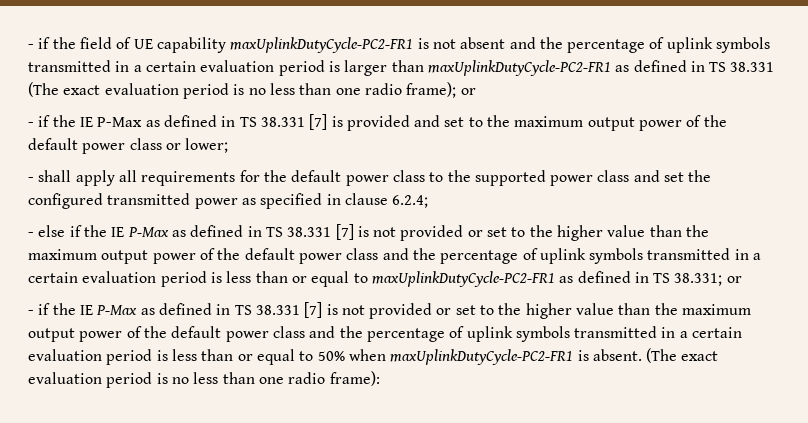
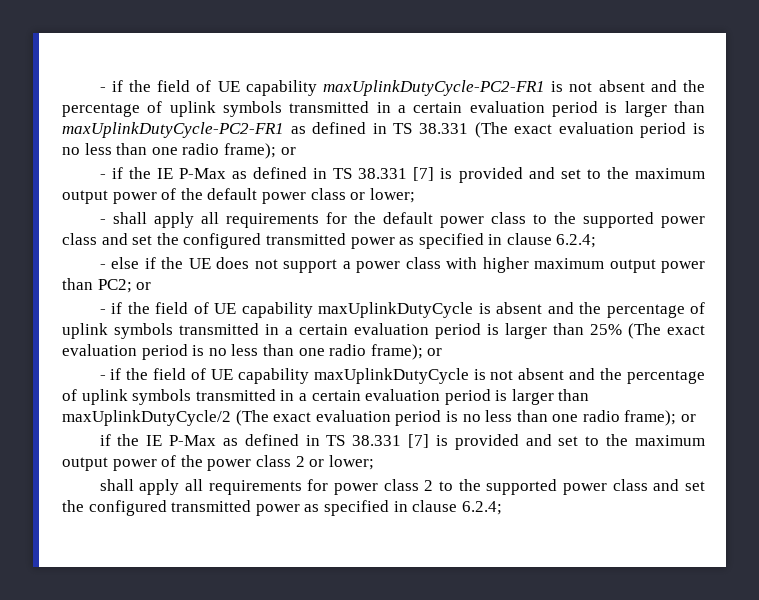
- - else if the IE P-Max as defined in TS 38.331 [7] is not provided or set to the higher value than the maximum output power of the default power class and the percentage of uplink symbols transmitted in a certain evaluation period is less than or equal to maxUplinkDutyCycle-PC2-FR1 as defined in TS 38.331; or
- - if the IE P-Max as defined in TS 38.331 [7] is not provided or set to the higher value than the maximum output power of the default power class and the percentage of uplink symbols transmitted in a certain evaluation period is less than or equal to 50% when maxUplinkDutyCycle-PC2-FR1 is absent. (The exact evaluation period is no less than one radio frame):
+ - else if the UE does not support a power class with higher maximum output power than PC2; or
+ - if the field of UE capability maxUplinkDutyCycle is absent and the percentage of uplink symbols transmitted in a certain evaluation period is larger than 25% (The exact evaluation period is no less than one radio frame); or
+ - if the field of UE capability maxUplinkDutyCycle is not absent and the percentage of uplink symbols transmitted in a certain evaluation period is larger than maxUplinkDutyCycle/2 (The exact evaluation period is no less than one radio frame); or
+ if the IE P-Max as defined in TS 38.331 [7] is provided and set to the maximum output power of the power class 2 or lower;
+ shall apply all requirements for power class 2 to the supported power class and set the configured transmitted power as specified in clause 6.2.4;

